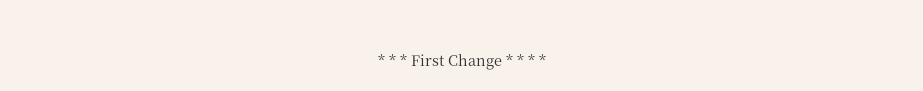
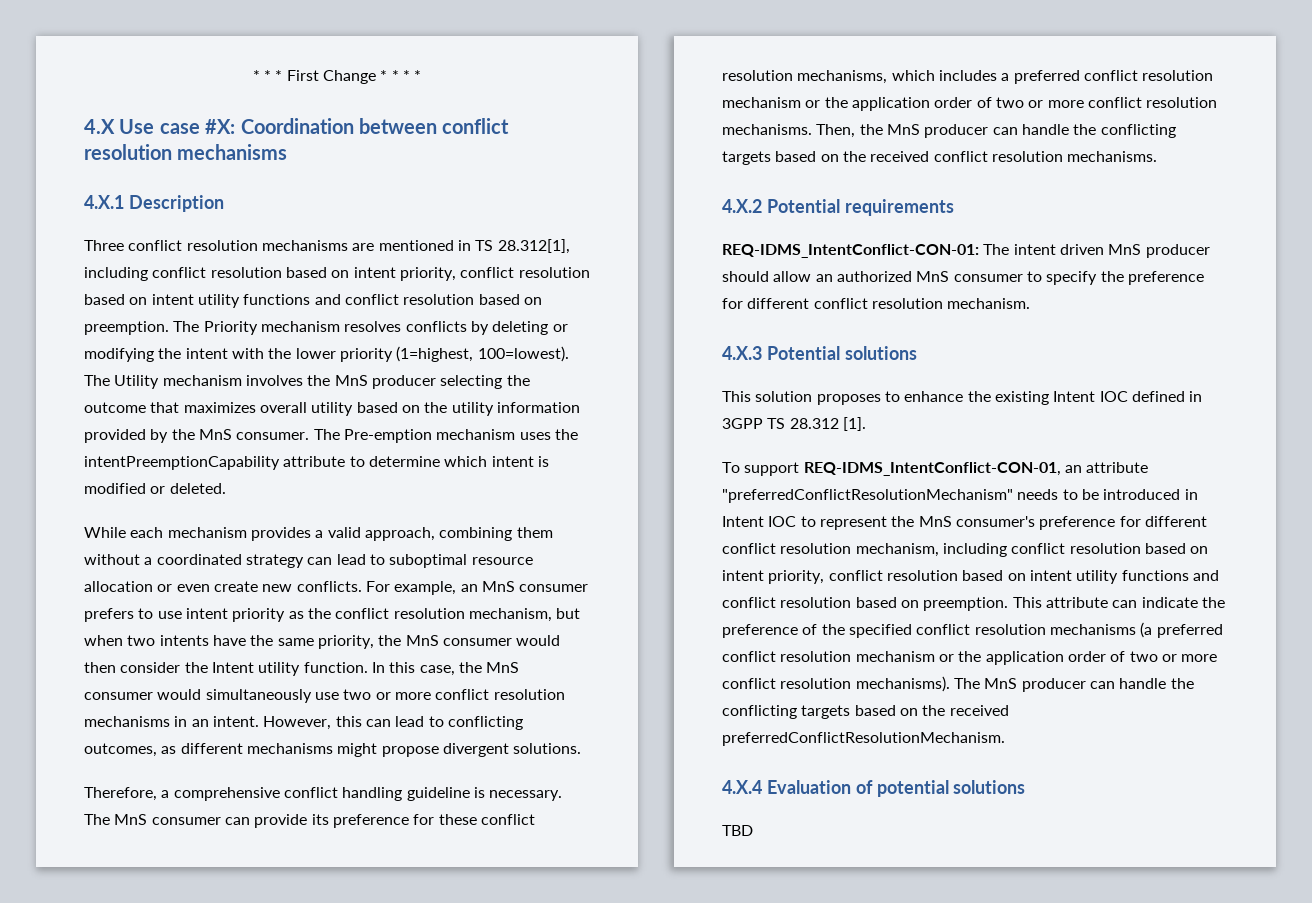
+ 4.X Use case #X: Coordination between conflict resolution mechanisms
+ 4.X.1 Description
+ Three conflict resolution mechanisms are mentioned in TS 28.312[1], including conflict resolution based on intent priority, conflict resolution based on intent utility functions and conflict resolution based on preemption. The Priority mechanism resolves conflicts by deleting or modifying the intent with the lower priority (1=highest, 100=lowest). The Utility mechanism involves the MnS producer selecting the outcome that maximizes overall utility based on the utility information provided by the MnS consumer. The Pre-emption mechanism uses the intentPreemptionCapability attribute to determine which intent is modified or deleted.
+ While each mechanism provides a valid approach, combining them without a coordinated strategy can lead to suboptimal resource allocation or even create new conflicts. For example, an MnS consumer prefers to use intent priority as the conflict resolution mechanism, but when two intents have the same priority, the MnS consumer would then consider the Intent utility function. In this case, the MnS consumer would simultaneously use two or more conflict resolution mechanisms in an intent. However, this can lead to conflicting outcomes, as different mechanisms might propose divergent solutions.
+ Therefore, a comprehensive conflict handling guideline is necessary. The MnS consumer can provide its preference for these conflict resolution mechanisms, which includes a preferred conflict resolution mechanism or the application order of two or more conflict resolution mechanisms. Then, the MnS producer can handle the conflicting targets based on the received conflict resolution mechanisms.
+ 4.X.2 Potential requirements
+ REQ-IDMS_IntentConflict-CON-01: The intent driven MnS producer should allow an authorized MnS consumer to specify the preference for different conflict resolution mechanism.
+ 4.X.3 Potential solutions
+ This solution proposes to enhance the existing Intent IOC defined in 3GPP TS 28.312 [1].
+ To support REQ-IDMS_IntentConflict-CON-01, an attribute "preferredConflictResolutionMechanism" needs to be introduced in Intent IOC to represent the MnS consumer's preference for different conflict resolution mechanism, including conflict resolution based on intent priority, conflict resolution based on intent utility functions and conflict resolution based on preemption. This attribute can indicate the preference of the specified conflict resolution mechanisms (a preferred conflict resolution mechanism or the application order of two or more conflict resolution mechanisms). The MnS producer can handle the conflicting targets based on the received preferredConflictResolutionMechanism.
+ 4.X.4 Evaluation of potential solutions
+ TBD

